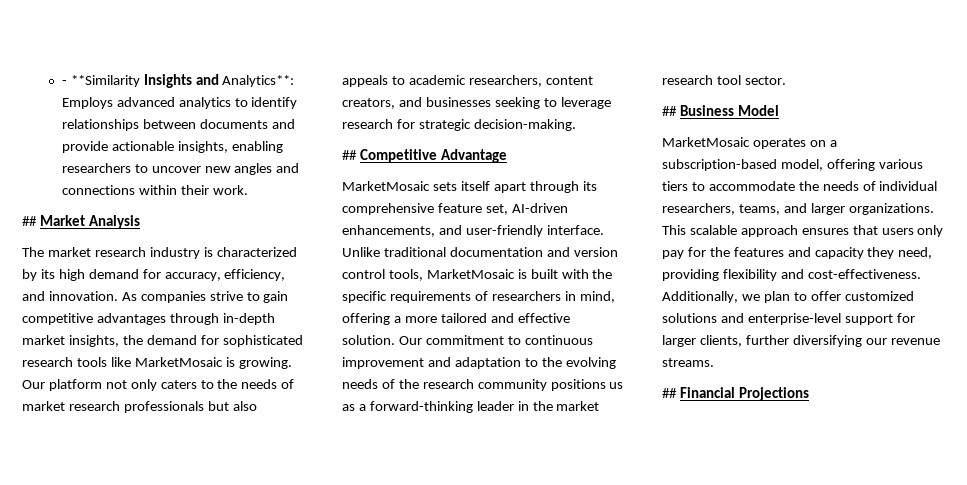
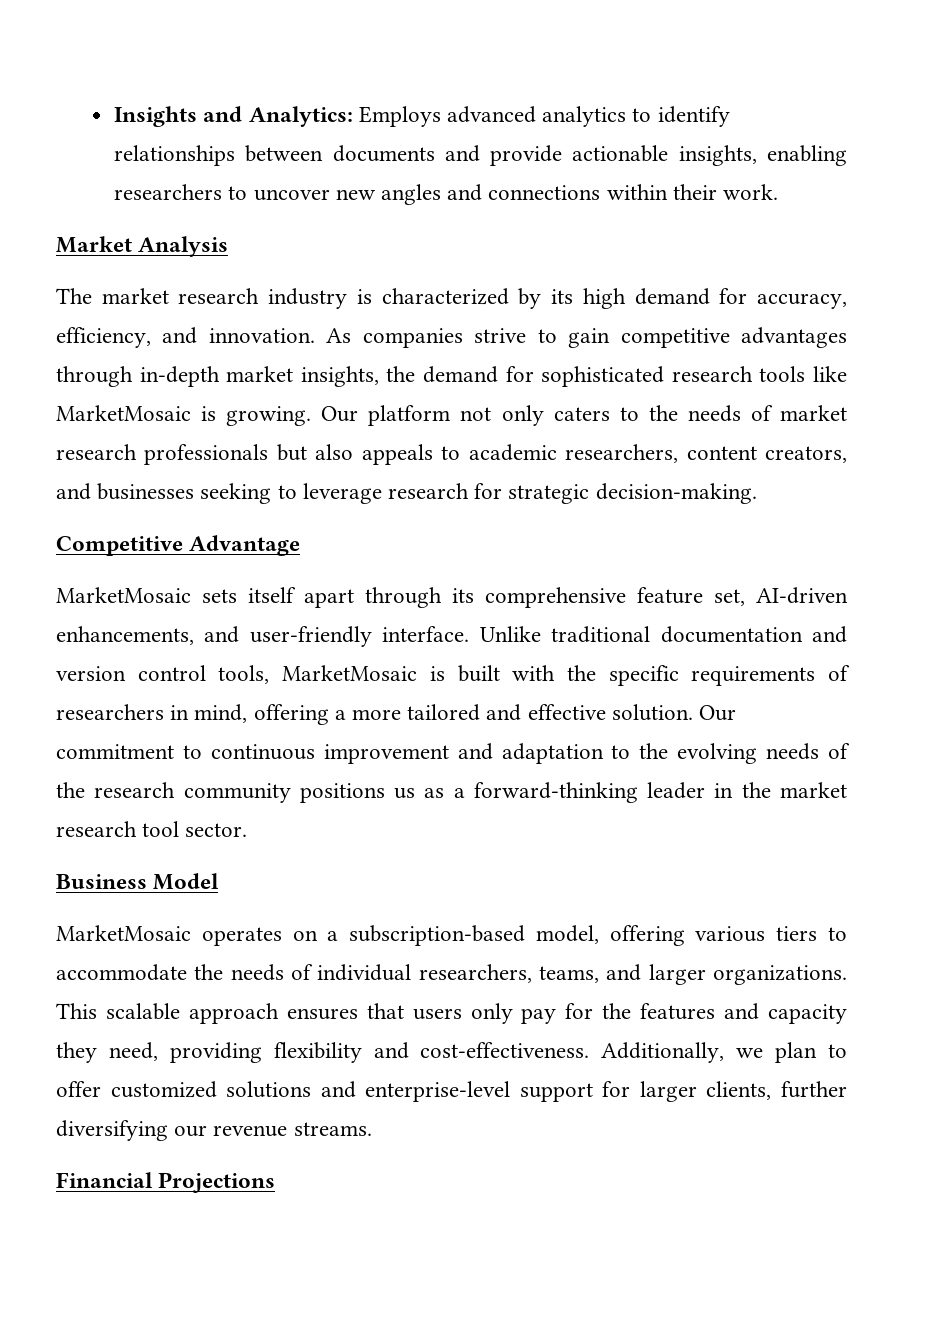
- - **Similarity Insights and Analytics**: Employs advanced analytics to identify relationships between documents and provide actionable insights, enabling researchers to uncover new angles and connections within their work.
+ Insights and Analytics: Employs advanced analytics to identify relationships between documents and provide actionable insights, enabling researchers to uncover new angles and connections within their work.
- ## Market Analysis
+ Market Analysis
- ## Competitive Advantage
+ Competitive Advantage
- ## Business Model
+ Business Model
- ## Financial Projections
+ Financial Projections

